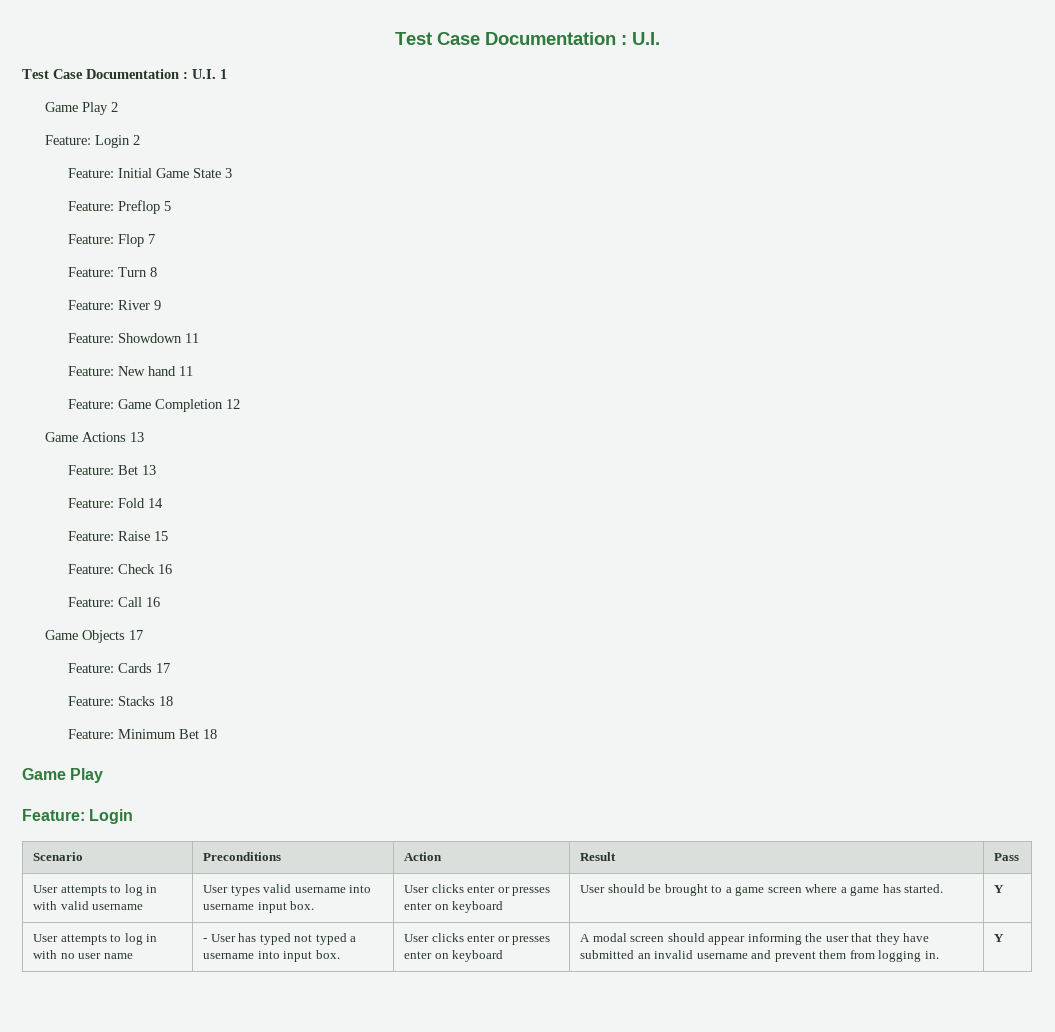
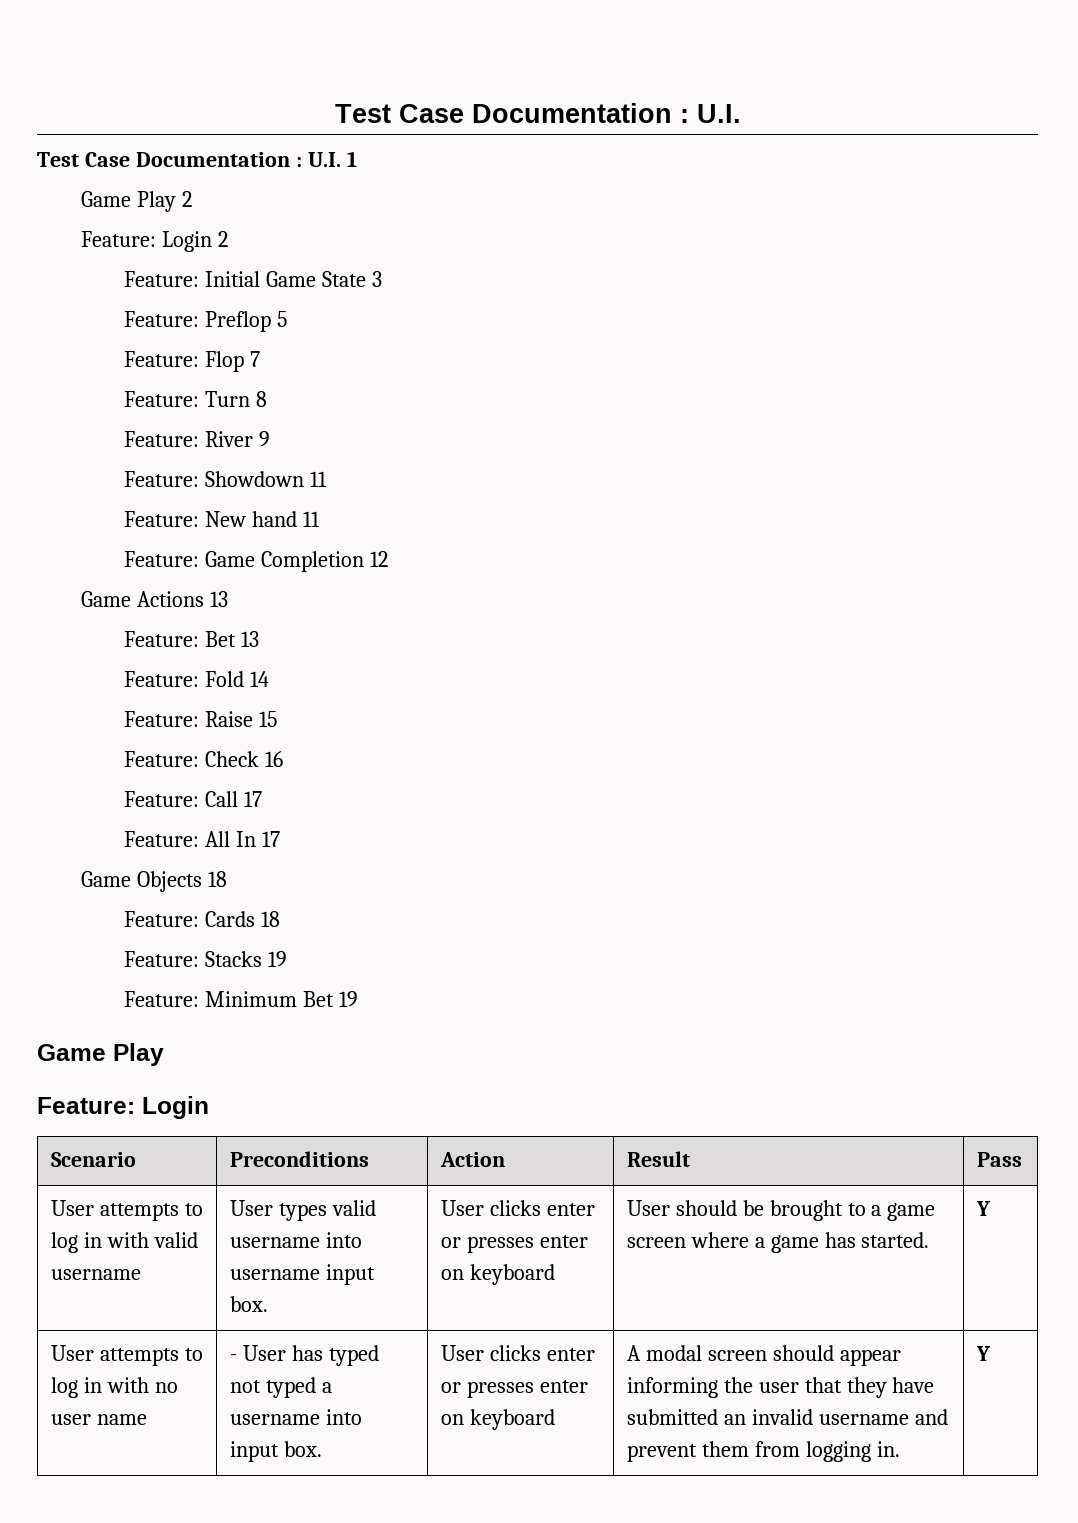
- Feature: Call 16
+ Feature: Call 17
+ Feature: All In 17
- Game Objects 17
+ Game Objects 18
- Feature: Cards 17
+ Feature: Cards 18
- Feature: Stacks 18
+ Feature: Stacks 19
- Feature: Minimum Bet 18
+ Feature: Minimum Bet 19

